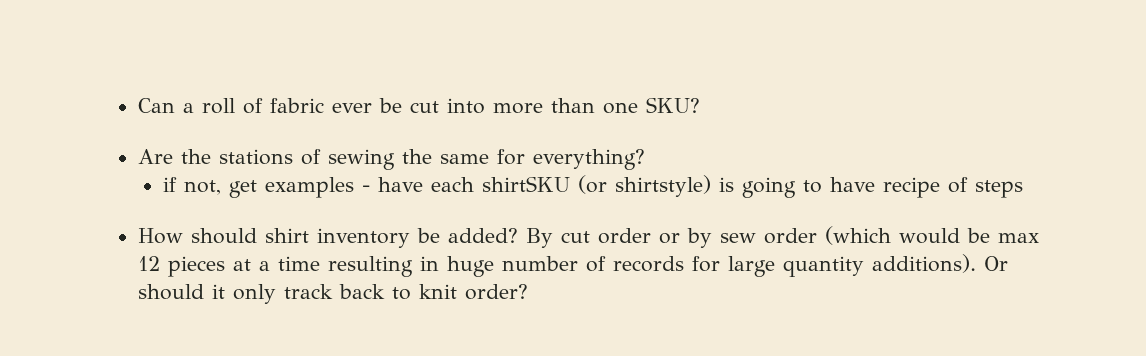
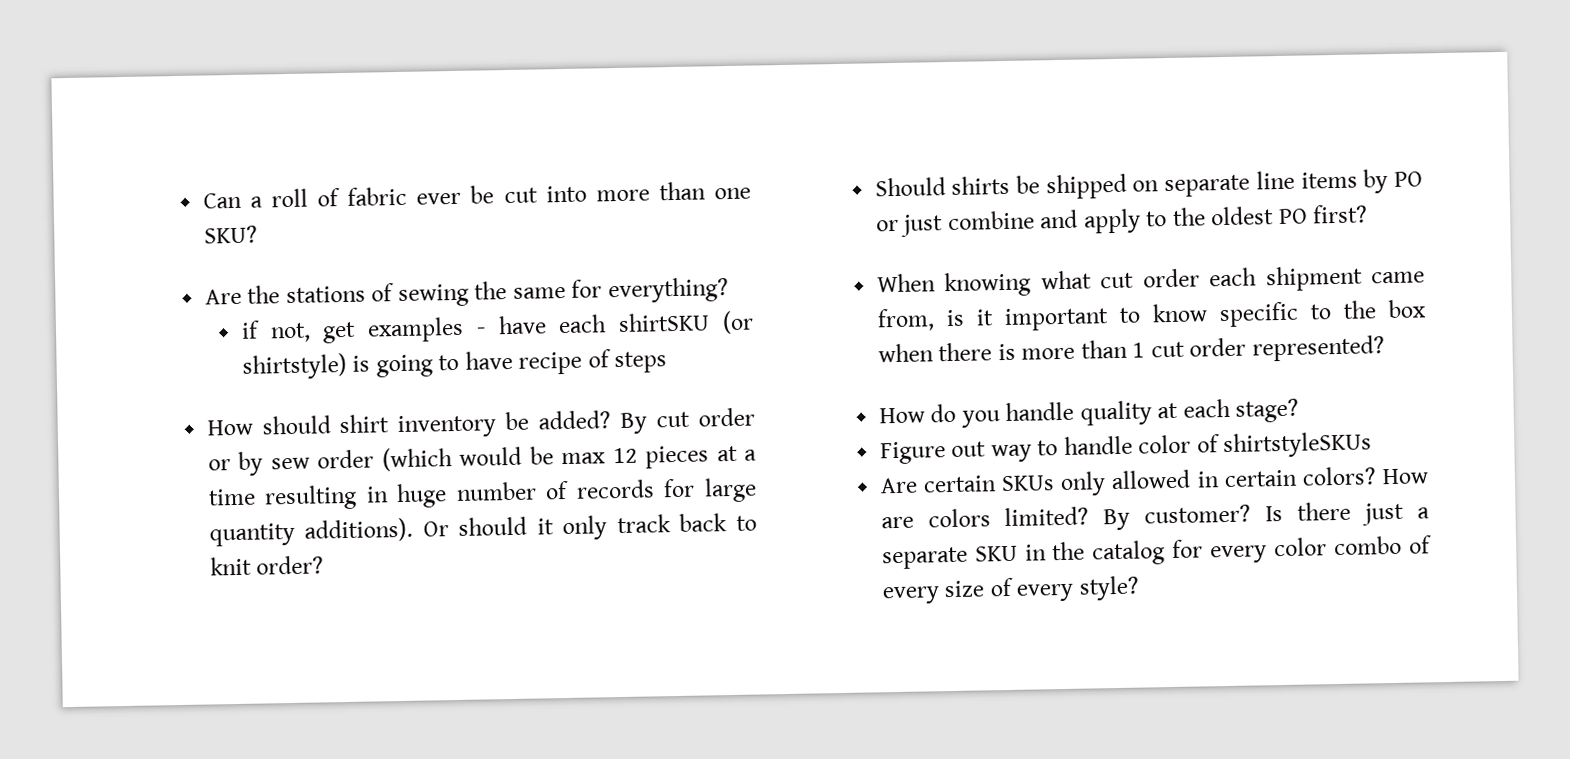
+ Should shirts be shipped on separate line items by PO or just combine and apply to the oldest PO first?
+ When knowing what cut order each shipment came from, is it important to know specific to the box when there is more than 1 cut order represented?
+ How do you handle quality at each stage?
+ Figure out way to handle color of shirtstyleSKUs
+ Are certain SKUs only allowed in certain colors? How are colors limited? By customer? Is there just a separate SKU in the catalog for every color combo of every size of every style?

